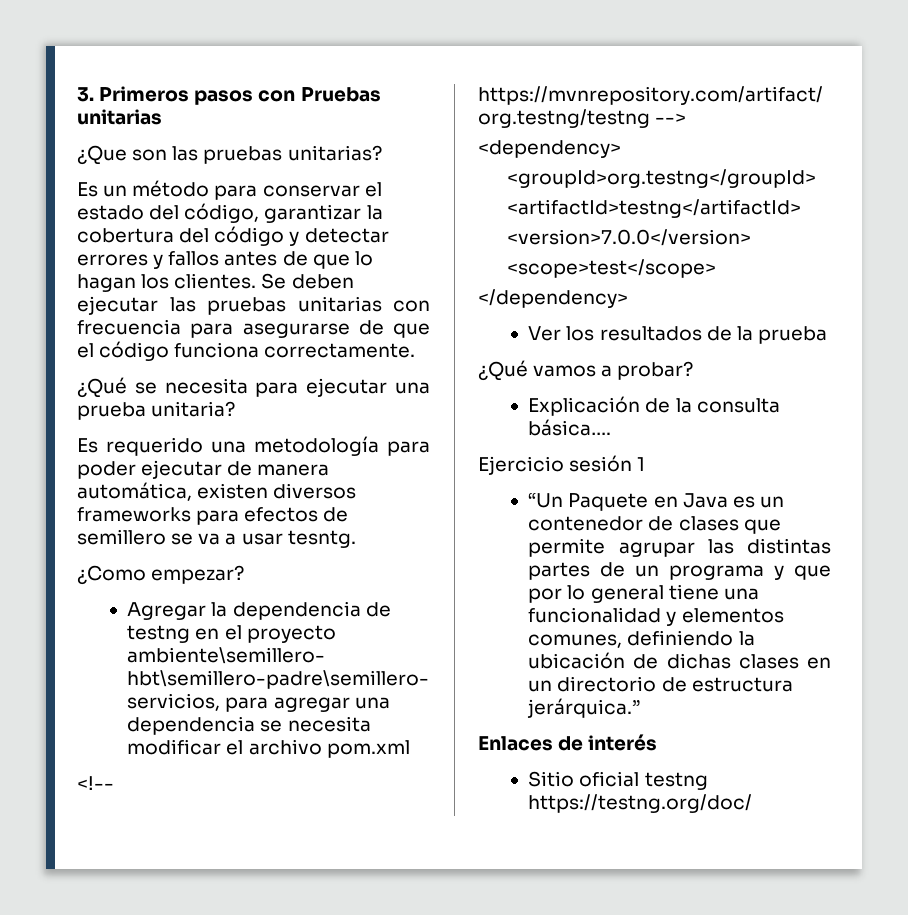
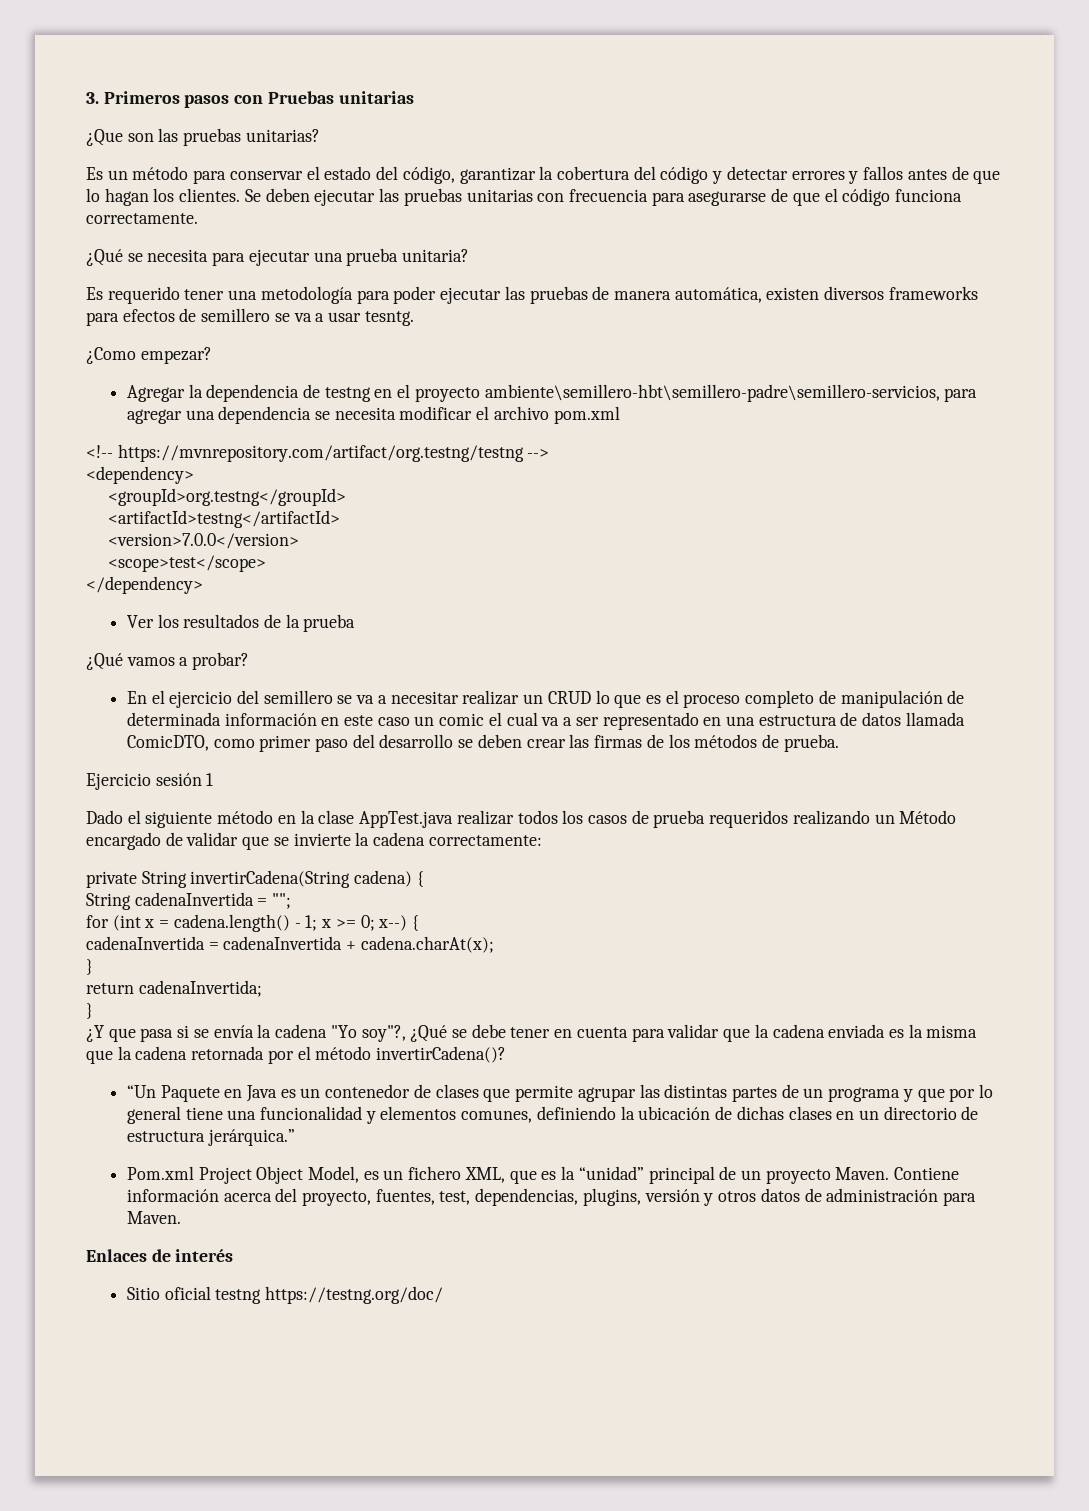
- Es requerido una metodología para poder ejecutar de manera automática, existen diversos frameworks para efectos de semillero se va a usar tesntg.
+ Es requerido tener una metodología para poder ejecutar las pruebas de manera automática, existen diversos frameworks para efectos de semillero se va a usar tesntg.
- Explicación de la consulta básica….
+ En el ejercicio del semillero se va a necesitar realizar un CRUD lo que es el proceso completo de manipulación de determinada información en este caso un comic el cual va a ser representado en una estructura de datos llamada ComicDTO, como primer paso del desarrollo se deben crear las firmas de los métodos de prueba.
  Ejercicio sesión 1
+ Dado el siguiente método en la clase AppTest.java realizar todos los casos de prueba requeridos realizando un Método encargado de validar que se invierte la cadena correctamente:
+ private String invertirCadena(String cadena) {
+ String cadenaInvertida = "";
+ for (int x = cadena.length() - 1; x >= 0; x--) {
+ cadenaInvertida = cadenaInvertida + cadena.charAt(x);
+ }
+ return cadenaInvertida;
+ }
+ ¿Y que pasa si se envía la cadena "Yo soy"?, ¿Qué se debe tener en cuenta para validar que la cadena enviada es la misma que la cadena retornada por el método invertirCadena()?
+ Pom.xml Project Object Model, es un fichero XML, que es la “unidad” principal de un proyecto Maven. Contiene información acerca del proyecto, fuentes, test, dependencias, plugins, versión y otros datos de administración para Maven.

